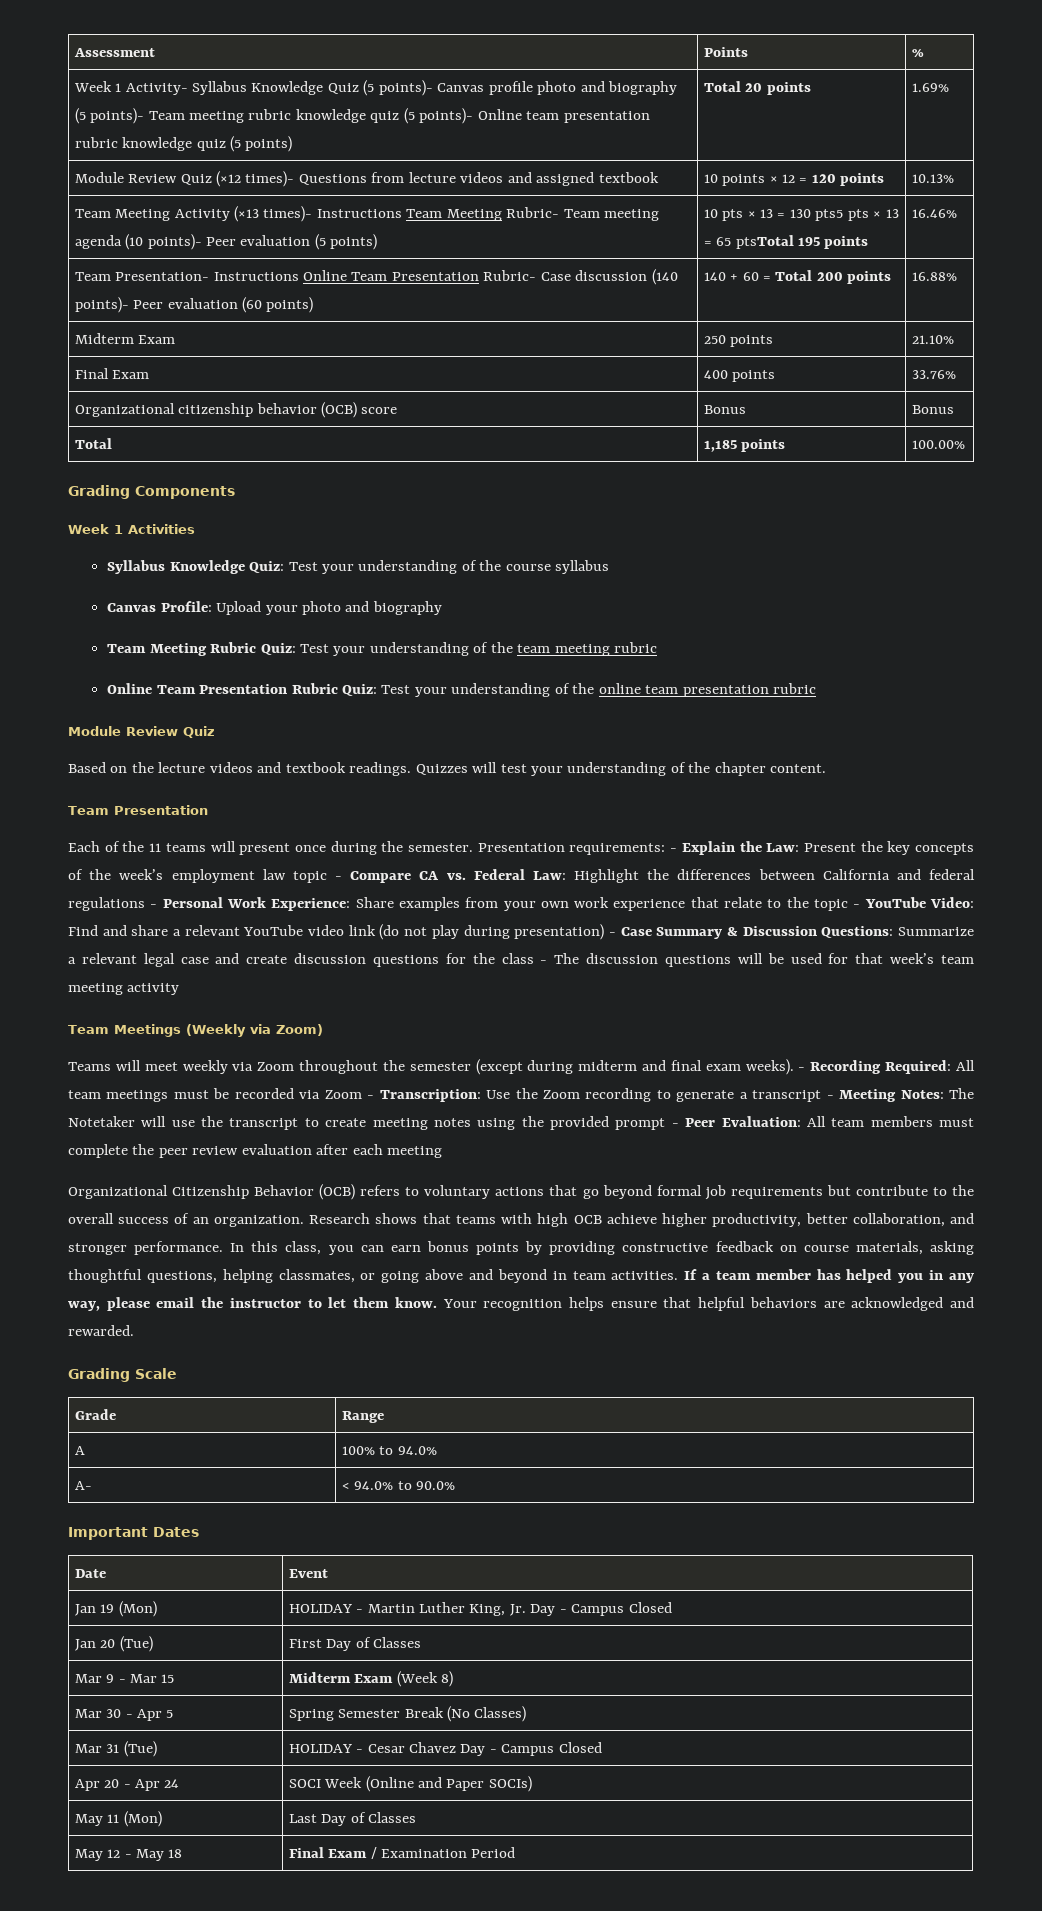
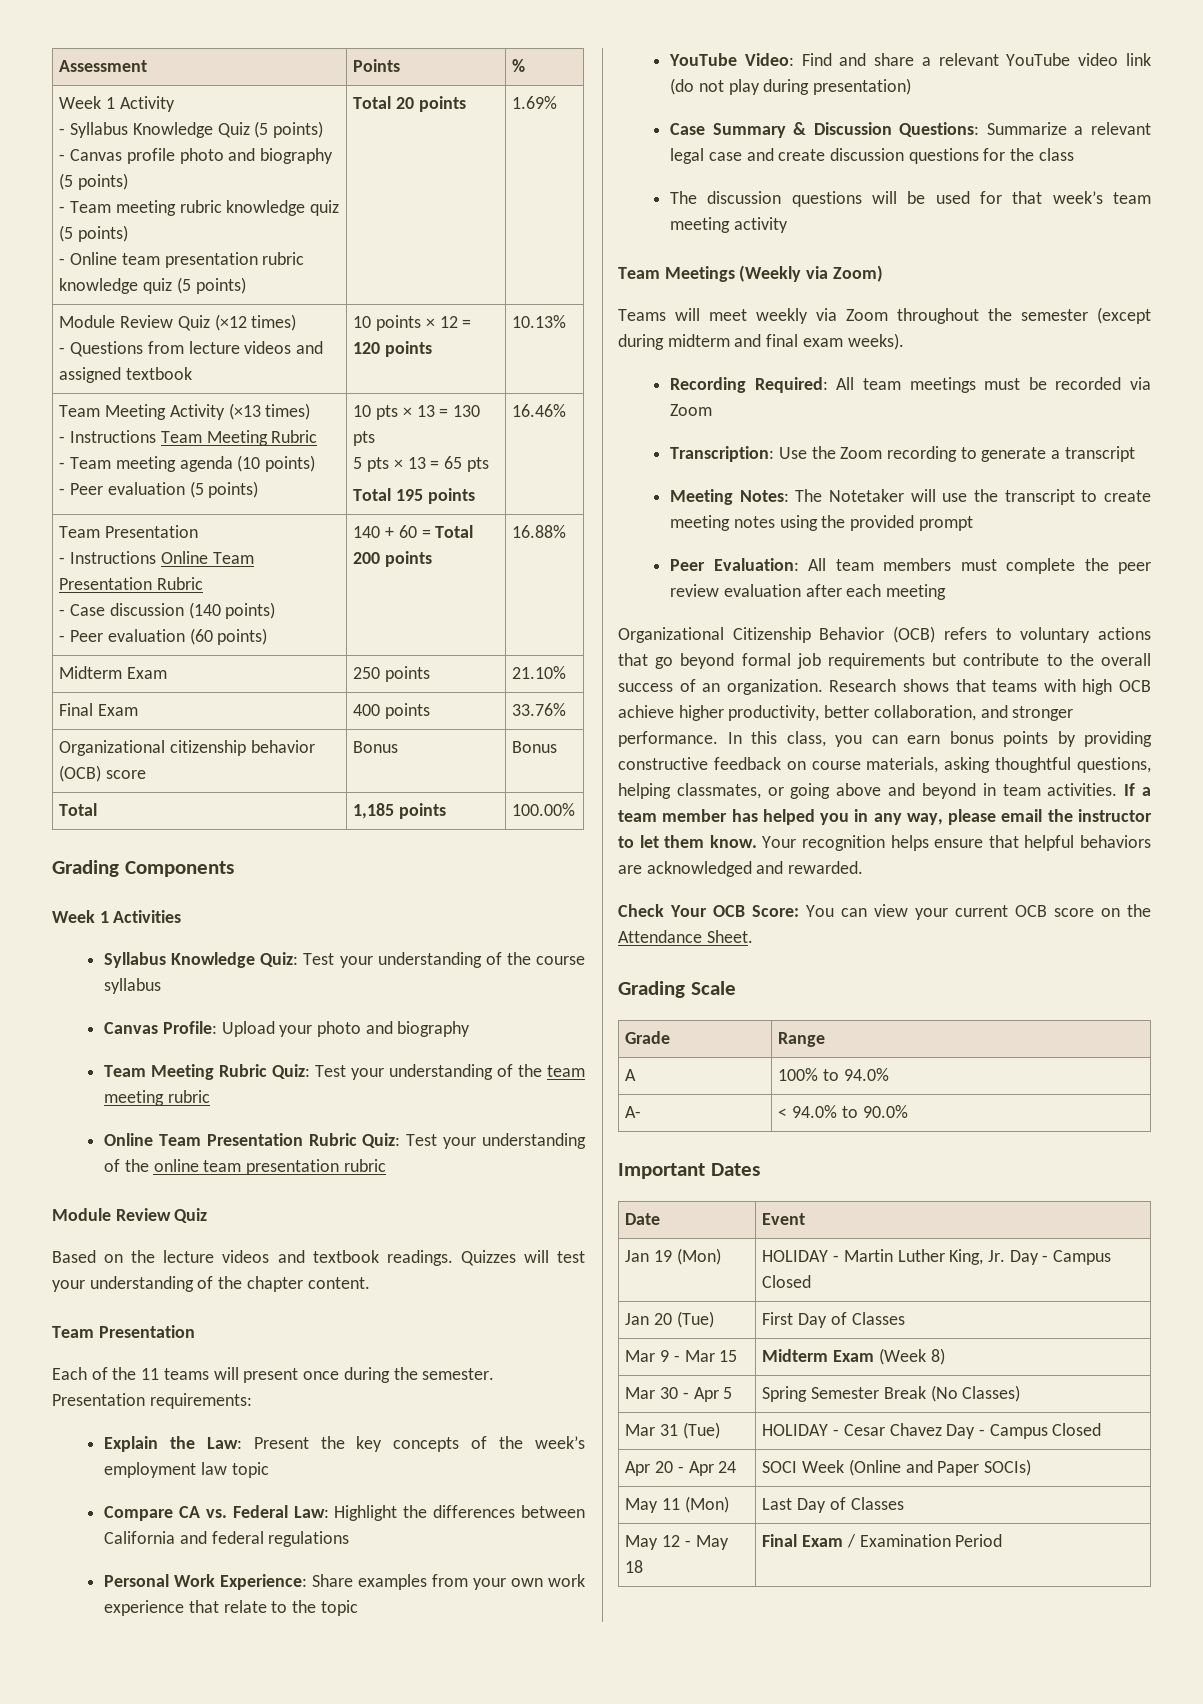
- Week 1 Activity- Syllabus Knowledge Quiz (5 points)- Canvas profile photo and biography (5 points)- Team meeting rubric knowledge quiz (5 points)- Online team presentation rubric knowledge quiz (5 points) | Total 20 points | 1.69%
+ Week 1 Activity
+ - Syllabus Knowledge Quiz (5 points)
+ - Canvas profile photo and biography (5 points)
+ - Team meeting rubric knowledge quiz (5 points)
+ - Online team presentation rubric knowledge quiz (5 points) | Total 20 points | 1.69%
- Module Review Quiz (×12 times)- Questions from lecture videos and assigned textbook | 10 points × 12 = 120 points | 10.13%
+ Module Review Quiz (×12 times)
+ - Questions from lecture videos and assigned textbook | 10 points × 12 = 120 points | 10.13%
- Team Meeting Activity (×13 times)- Instructions Team Meeting Rubric- Team meeting agenda (10 points)- Peer evaluation (5 points) | 10 pts × 13 = 130 pts5 pts × 13 = 65 ptsTotal 195 points | 16.46%
- Team Presentation- Instructions Online Team Presentation Rubric- Case discussion (140 points)- Peer evaluation (60 points) | 140 + 60 = Total 200 points | 16.88%
+ Team Meeting Activity (×13 times)
+ - Instructions Team Meeting Rubric
+ - Team meeting agenda (10 points)
+ - Peer evaluation (5 points) | 10 pts × 13 = 130 pts
+ 5 pts × 13 = 65 pts
+ Total 195 points | 16.46%
+ Team Presentation
+ - Instructions Online Team Presentation Rubric
+ - Case discussion (140 points)
+ - Peer evaluation (60 points) | 140 + 60 = Total 200 points | 16.88%
- Presentation requirements: - Explain the Law:
+ Presentation requirements:
+ Explain the Law:
- Present the key concepts of the week’s employment law topic - Compare CA vs. Federal Law:
+ Present the key concepts of the week’s employment law topic
+ Compare CA vs. Federal Law:
- Highlight the differences between California and federal regulations - Personal Work Experience:
+ Highlight the differences between California and federal regulations
+ Personal Work Experience:
- Share examples from your own work experience that relate to the topic - YouTube Video:
+ Share examples from your own work experience that relate to the topic
+ YouTube Video:
- Find and share a relevant YouTube video link (do not play during presentation) - Case Summary & Discussion Questions:
+ Find and share a relevant YouTube video link (do not play during presentation)
+ Case Summary & Discussion Questions:
- Summarize a relevant legal case and create discussion questions for the class - The discussion questions will be used for that week’s team meeting activity
+ Summarize a relevant legal case and create discussion questions for the class
+ The discussion questions will be used for that week’s team meeting activity
- Teams will meet weekly via Zoom throughout the semester (except during midterm and final exam weeks). - Recording Required:
+ Teams will meet weekly via Zoom throughout the semester (except during midterm and final exam weeks).
+ Recording Required:
- All team meetings must be recorded via Zoom - Transcription:
+ All team meetings must be recorded via Zoom
+ Transcription:
- Use the Zoom recording to generate a transcript - Meeting Notes:
+ Use the Zoom recording to generate a transcript
+ Meeting Notes:
- The Notetaker will use the transcript to create meeting notes using the provided prompt - Peer Evaluation:
+ The Notetaker will use the transcript to create meeting notes using the provided prompt
+ Peer Evaluation:
+ Check Your OCB Score: You can view your current OCB score on the Attendance Sheet.

